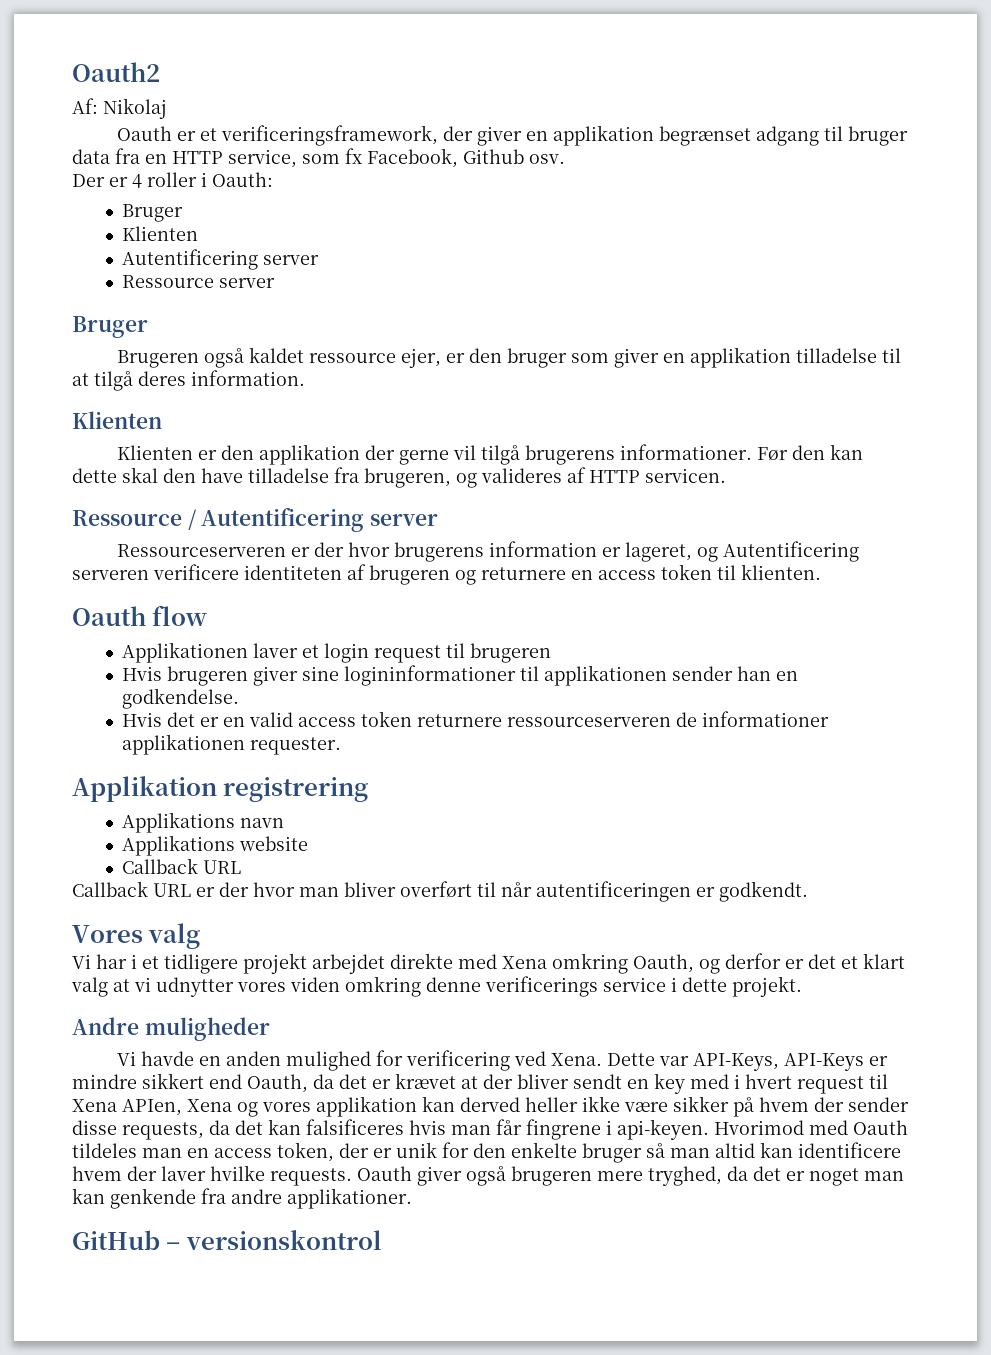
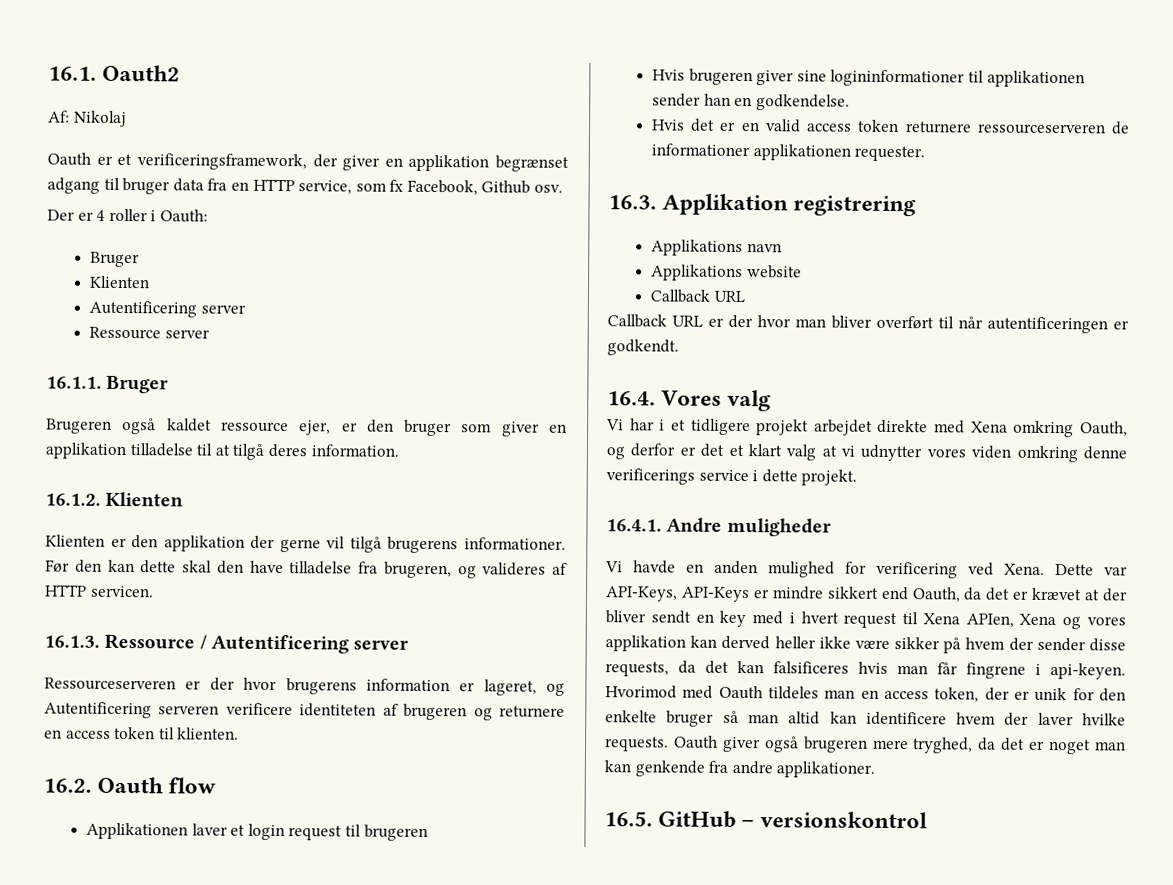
- Oauth2
+ 16.1. Oauth2
  Ressource server
- Bruger
+ 16.1.1. Bruger
  Brugeren også kaldet ressource ejer, er den bruger som giver en applikation tilladelse til at tilgå deres information.
- Klienten
+ 16.1.2. Klienten
- Ressource / Autentificering server
+ 16.1.3. Ressource / Autentificering server
- Oauth flow
+ 16.2. Oauth flow
- Applikation registrering
+ 16.3. Applikation registrering
- Vores valg
+ 16.4. Vores valg
- Andre muligheder
+ 16.4.1. Andre muligheder
- GitHub – versionskontrol
+ 16.5. GitHub – versionskontrol

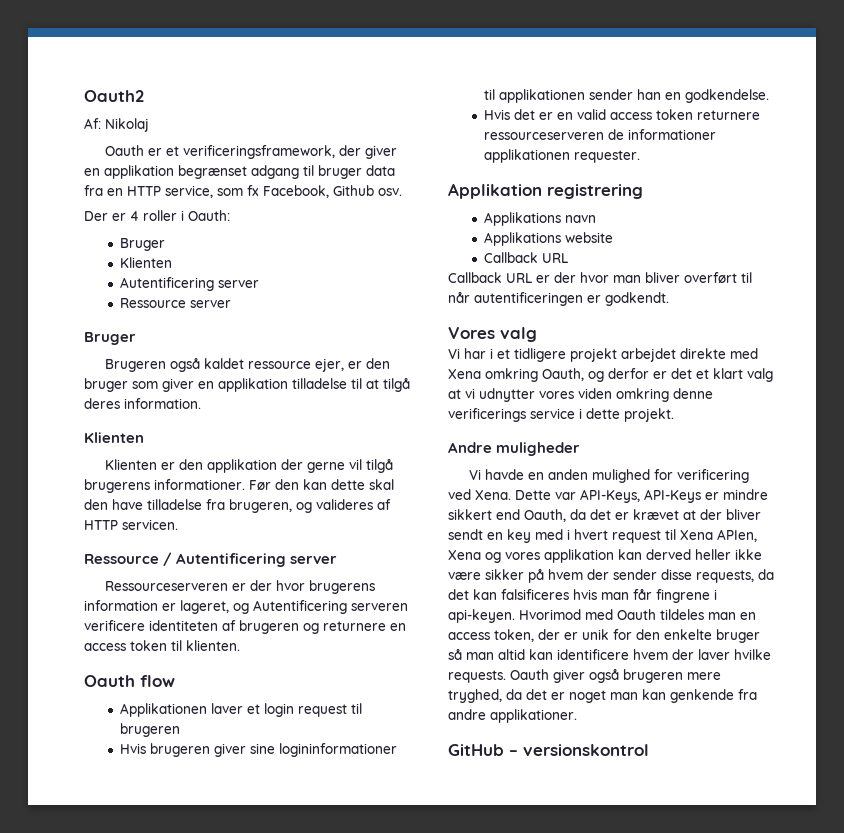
- 16.1. Oauth2
+ Oauth2
  Ressource server
- 16.1.1. Bruger
+ Bruger
  Brugeren også kaldet ressource ejer, er den bruger som giver en applikation tilladelse til at tilgå deres information.
- 16.1.2. Klienten
+ Klienten
- 16.1.3. Ressource / Autentificering server
+ Ressource / Autentificering server
- 16.2. Oauth flow
+ Oauth flow
- 16.3. Applikation registrering
+ Applikation registrering
- 16.4. Vores valg
+ Vores valg
- 16.4.1. Andre muligheder
+ Andre muligheder
- 16.5. GitHub – versionskontrol
+ GitHub – versionskontrol

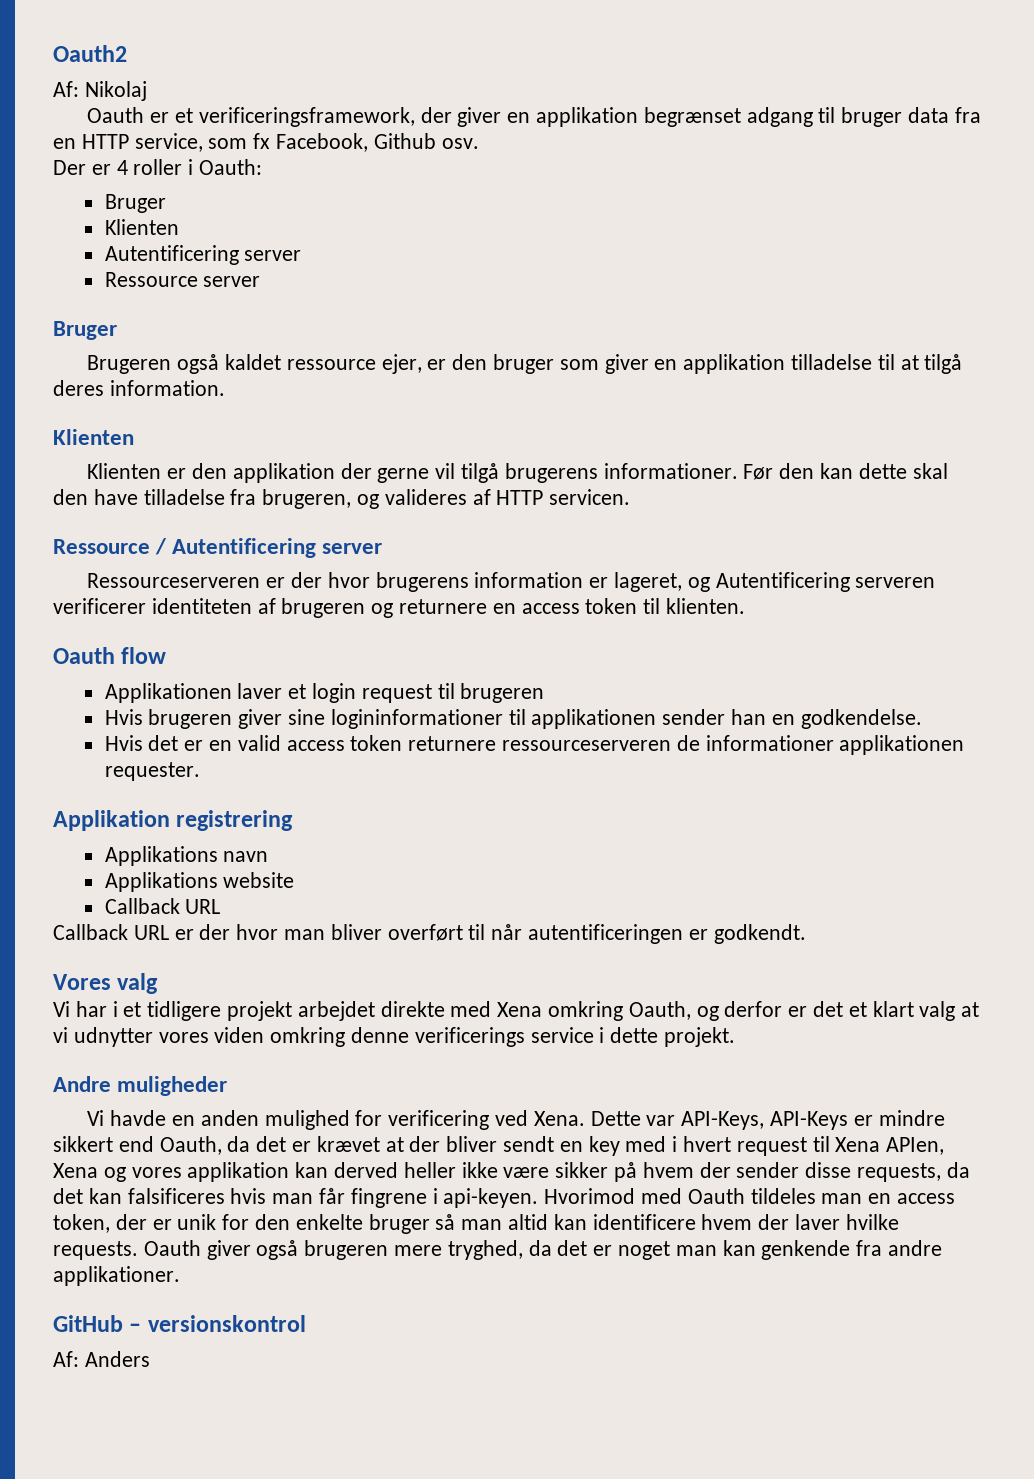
- Ressourceserveren er der hvor brugerens information er lageret, og Autentificering serveren verificere identiteten af brugeren og returnere en access token til klienten.
+ Ressourceserveren er der hvor brugerens information er lageret, og Autentificering serveren verificerer identiteten af brugeren og returnere en access token til klienten.
+ Af: Anders

